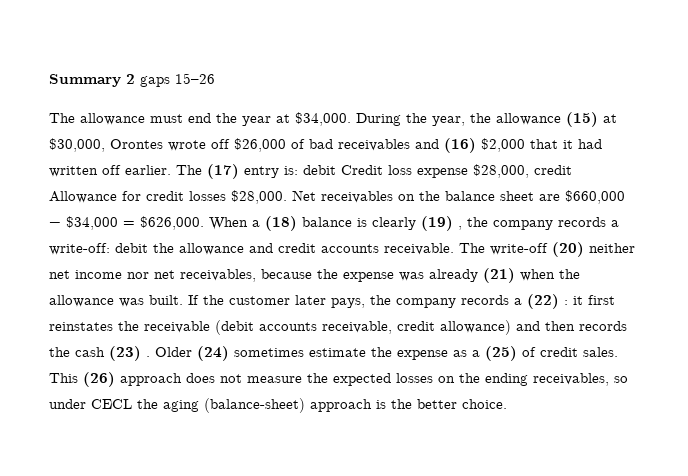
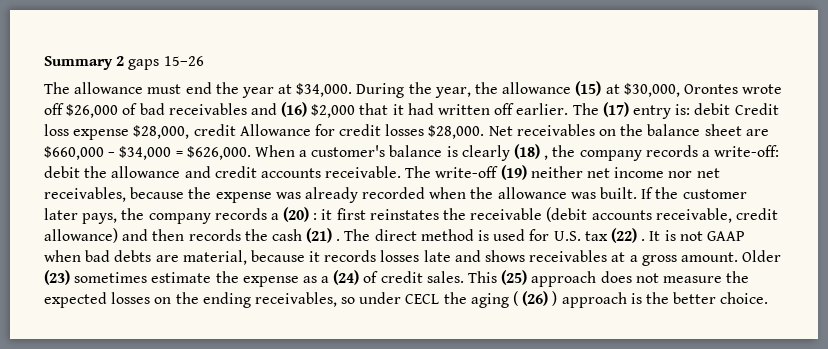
- When a (18) balance is clearly (19) , the company records a write-off: debit the allowance and credit accounts receivable.
+ When a customer's balance is clearly (18) , the company records a write-off: debit the allowance and credit accounts receivable.
- The write-off (20) neither net income nor net receivables, because the expense was already (21) when the allowance was built.
+ The write-off (19) neither net income nor net receivables, because the expense was already recorded when the allowance was built.
- If the customer later pays, the company records a (22) : it first reinstates the receivable (debit accounts receivable, credit allowance) and then records the cash (23) . Older (24) sometimes estimate the expense as a (25) of credit sales.
+ If the customer later pays, the company records a (20) : it first reinstates the receivable (debit accounts receivable, credit allowance) and then records the cash (21) . The direct method is used for U.S. tax (22) . It is not GAAP when bad debts are material, because it records losses late and shows receivables at a gross amount. Older (23) sometimes estimate the expense as a (24) of credit sales.
- This (26) approach does not measure the expected losses on the ending receivables, so under CECL the aging (balance-sheet) approach is the better choice.
+ This (25) approach does not measure the expected losses on the ending receivables, so under CECL the aging ( (26) ) approach is the better choice.

